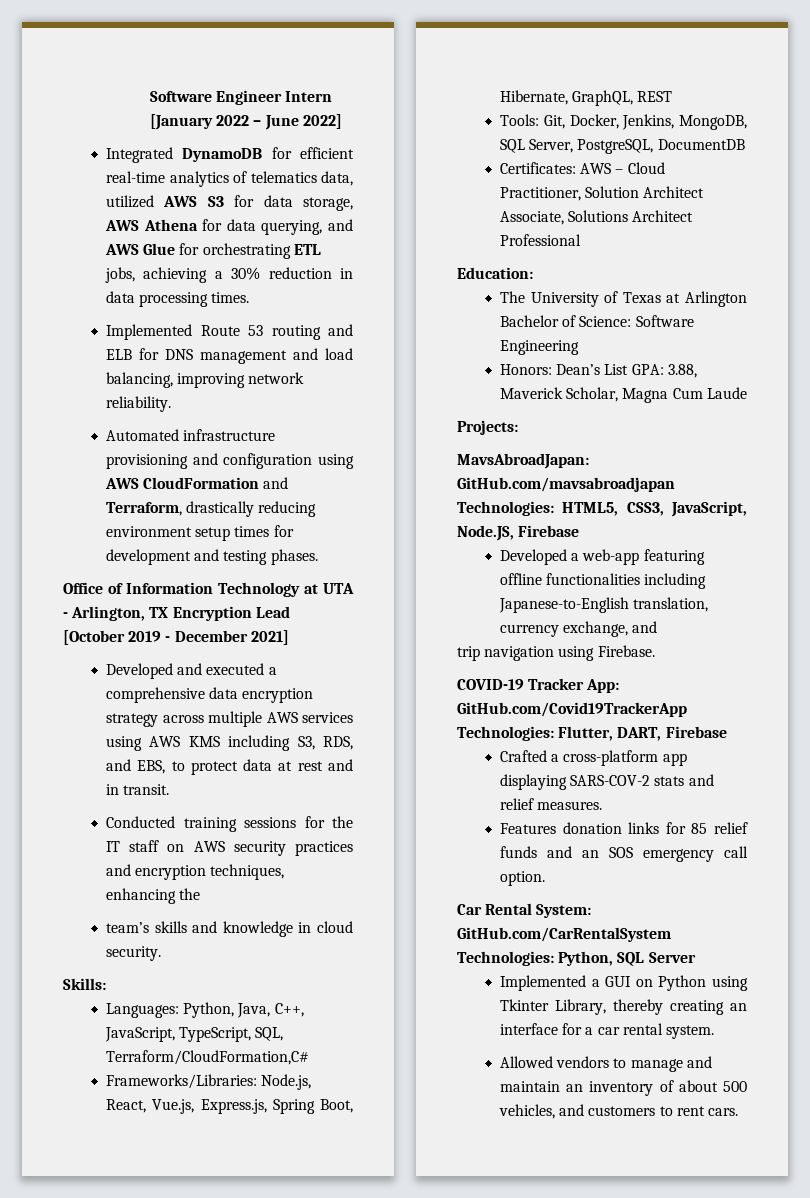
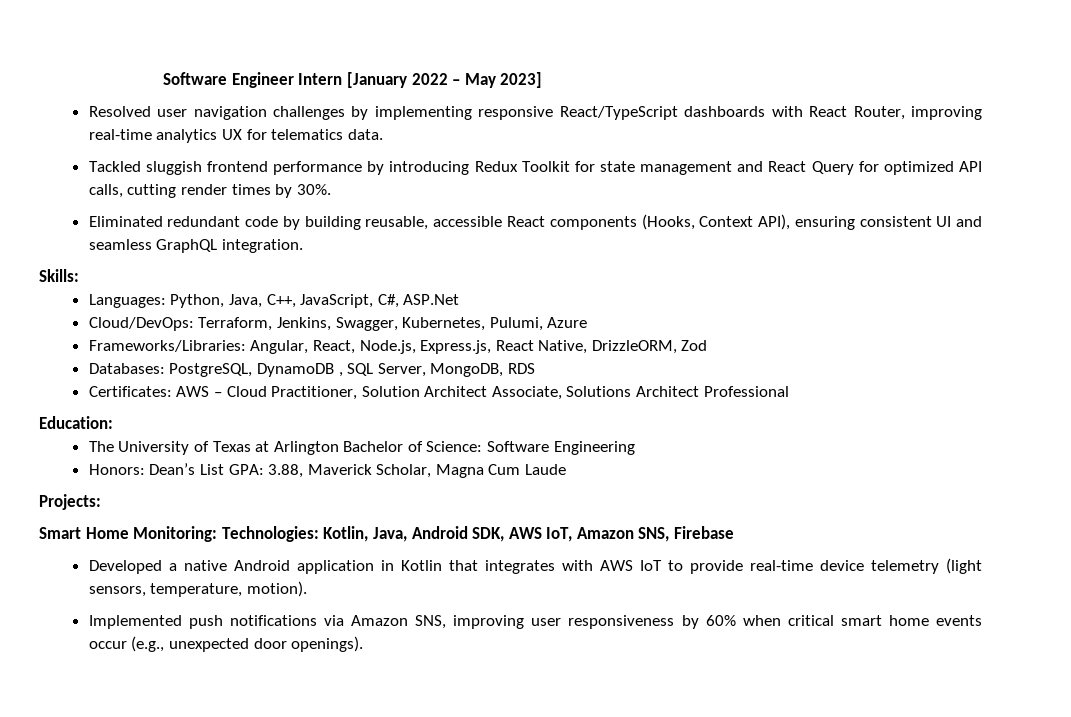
- Software Engineer Intern [January 2022 – June 2022]
- Integrated DynamoDB for efficient real-time analytics of telematics data, utilized AWS S3 for data storage, AWS Athena for data querying, and AWS Glue for orchestrating ETL jobs, achieving a 30% reduction in data processing times.
- Implemented Route 53 routing and ELB for DNS management and load balancing, improving network reliability.
- Automated infrastructure provisioning and configuration using AWS CloudFormation and Terraform, drastically reducing environment setup times for development and testing phases.
- Office of Information Technology at UTA - Arlington, TX Encryption Lead [October 2019 - December 2021]
- Developed and executed a comprehensive data encryption strategy across multiple AWS services using AWS KMS including S3, RDS, and EBS, to protect data at rest and in transit.
- Conducted training sessions for the IT staff on AWS security practices and encryption techniques, enhancing the
- team’s skills and knowledge in cloud security.
+ Software Engineer Intern [January 2022 – May 2023]
+ Resolved user navigation challenges by implementing responsive React/TypeScript dashboards with React Router, improving real-time analytics UX for telematics data.
+ Tackled sluggish frontend performance by introducing Redux Toolkit for state management and React Query for optimized API calls, cutting render times by 30%.
+ Eliminated redundant code by building reusable, accessible React components (Hooks, Context API), ensuring consistent UI and seamless GraphQL integration.
- Languages: Python, Java, C++, JavaScript, TypeScript, SQL, Terraform/CloudFormation,C#
- Frameworks/Libraries: Node.js, React, Vue.js, Express.js, Spring Boot, Hibernate, GraphQL, REST
- Tools: Git, Docker, Jenkins, MongoDB, SQL Server, PostgreSQL, DocumentDB
+ Languages: Python, Java, C++, JavaScript, C#, ASP.Net
+ Cloud/DevOps: Terraform, Jenkins, Swagger, Kubernetes, Pulumi, Azure
+ Frameworks/Libraries: Angular, React, Node.js, Express.js, React Native, DrizzleORM, Zod
+ Databases: PostgreSQL, DynamoDB , SQL Server, MongoDB, RDS
- MavsAbroadJapan: GitHub.com/mavsabroadjapan Technologies: HTML5, CSS3, JavaScript, Node.JS, Firebase
- Developed a web-app featuring offline functionalities including Japanese-to-English translation, currency exchange, and
- trip navigation using Firebase.
- COVID-19 Tracker App: GitHub.com/Covid19TrackerApp Technologies: Flutter, DART, Firebase
- Crafted a cross-platform app displaying SARS-COV-2 stats and relief measures.
- Features donation links for 85 relief funds and an SOS emergency call option.
- Car Rental System: GitHub.com/CarRentalSystem Technologies: Python, SQL Server
- Implemented a GUI on Python using Tkinter Library, thereby creating an interface for a car rental system.
- Allowed vendors to manage and maintain an inventory of about 500 vehicles, and customers to rent cars.
+ Smart Home Monitoring: Technologies: Kotlin, Java, Android SDK, AWS IoT, Amazon SNS, Firebase
+ Developed a native Android application in Kotlin that integrates with AWS IoT to provide real-time device telemetry (light sensors, temperature, motion).
+ Implemented push notifications via Amazon SNS, improving user responsiveness by 60% when critical smart home events occur (e.g., unexpected door openings).

